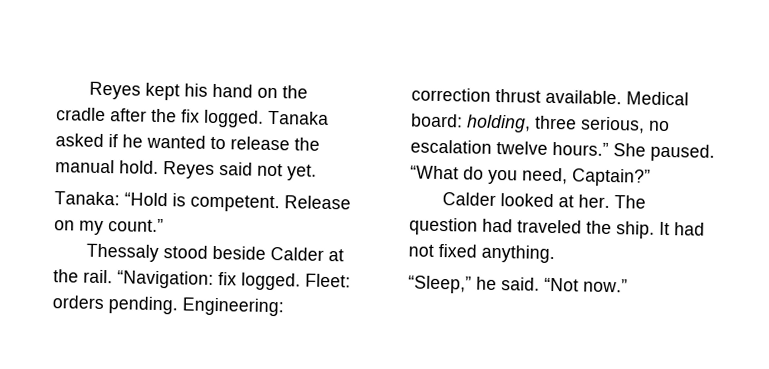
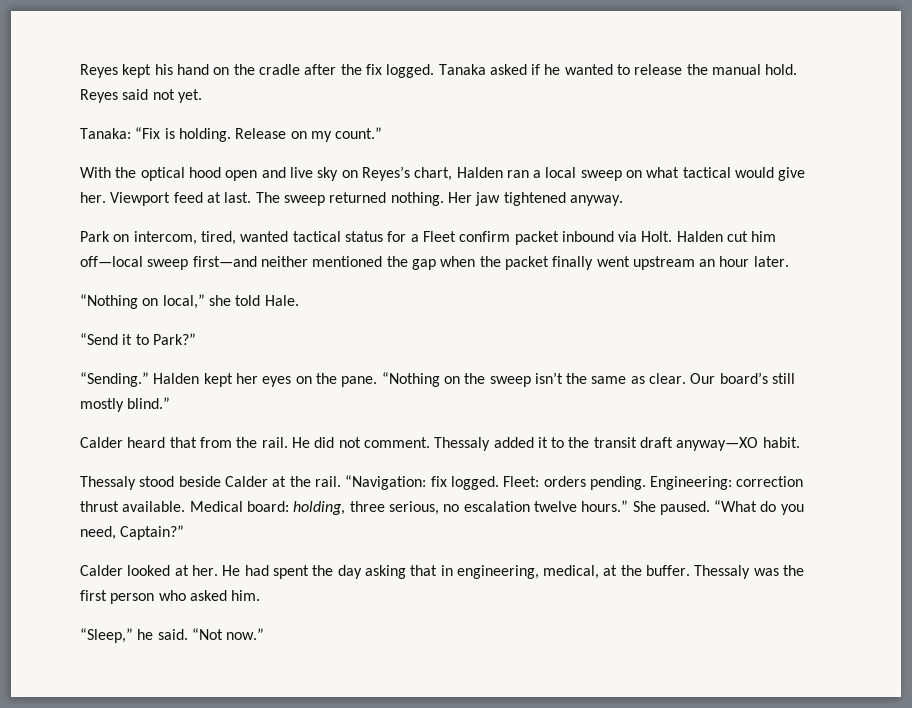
- Tanaka: “Hold is competent.
+ Tanaka: “Fix is holding.
+ With the optical hood open and live sky on Reyes’s chart, Halden ran a local sweep on what tactical would give her. Viewport feed at last. The sweep returned nothing. Her jaw tightened anyway.
+ Park on intercom, tired, wanted tactical status for a Fleet confirm packet inbound via Holt. Halden cut him off—local sweep first—and neither mentioned the gap when the packet finally went upstream an hour later.
+ “Nothing on local,” she told Hale.
+ “Send it to Park?”
+ “Sending.” Halden kept her eyes on the pane. “Nothing on the sweep isn’t the same as clear. Our board’s still mostly blind.”
+ Calder heard that from the rail. He did not comment. Thessaly added it to the transit draft anyway—XO habit.
- The question had traveled the ship. It had not fixed anything.
+ He had spent the day asking that in engineering, medical, at the buffer. Thessaly was the first person who asked him.

